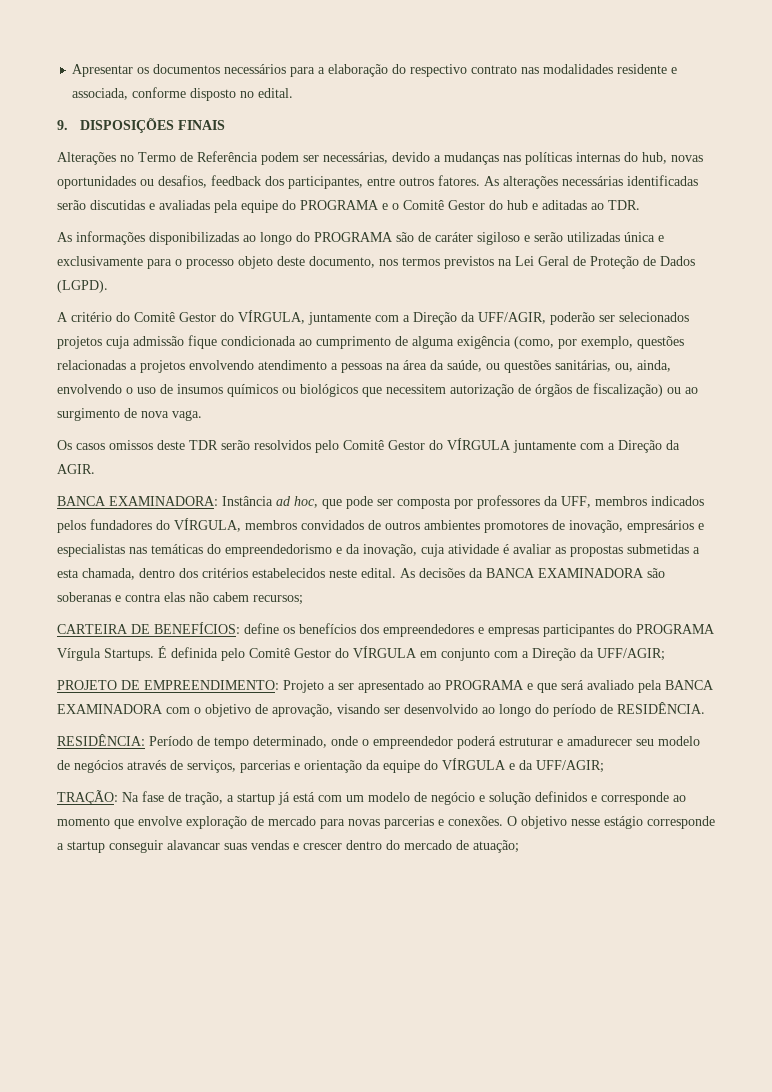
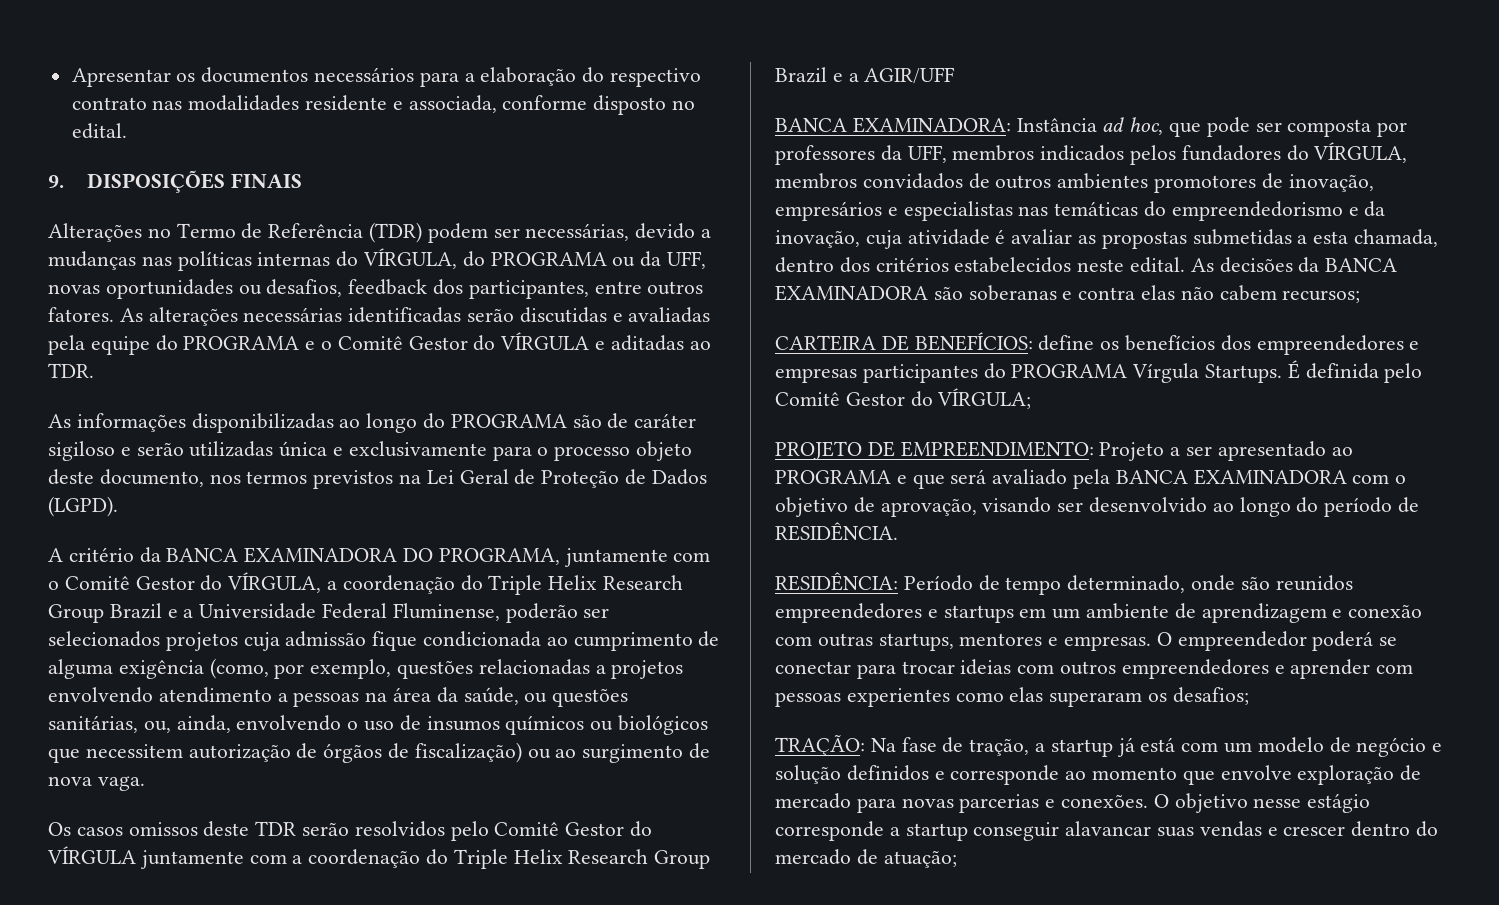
- Alterações no Termo de Referência podem ser necessárias, devido a mudanças nas políticas internas do hub, novas oportunidades ou desafios, feedback dos participantes, entre outros fatores.
+ Alterações no Termo de Referência (TDR) podem ser necessárias, devido a mudanças nas políticas internas do VÍRGULA, do PROGRAMA ou da UFF, novas oportunidades ou desafios, feedback dos participantes, entre outros fatores.
- As alterações necessárias identificadas serão discutidas e avaliadas pela equipe do PROGRAMA e o Comitê Gestor do hub e aditadas ao TDR.
+ As alterações necessárias identificadas serão discutidas e avaliadas pela equipe do PROGRAMA e o Comitê Gestor do VÍRGULA e aditadas ao TDR.
- A critério do Comitê Gestor do VÍRGULA, juntamente com a Direção da UFF/AGIR, poderão ser selecionados projetos cuja admissão fique condicionada ao cumprimento de alguma exigência (como, por exemplo, questões relacionadas a projetos envolvendo atendimento a pessoas na área da saúde, ou questões sanitárias, ou, ainda, envolvendo o uso de insumos químicos ou biológicos que necessitem autorização de órgãos de fiscalização) ou ao surgimento de nova vaga.
+ A critério da BANCA EXAMINADORA DO PROGRAMA, juntamente com o Comitê Gestor do VÍRGULA, a coordenação do Triple Helix Research Group Brazil e a Universidade Federal Fluminense, poderão ser selecionados projetos cuja admissão fique condicionada ao cumprimento de alguma exigência (como, por exemplo, questões relacionadas a projetos envolvendo atendimento a pessoas na área da saúde, ou questões sanitárias, ou, ainda, envolvendo o uso de insumos químicos ou biológicos que necessitem autorização de órgãos de fiscalização) ou ao surgimento de nova vaga.
- Os casos omissos deste TDR serão resolvidos pelo Comitê Gestor do VÍRGULA juntamente com a Direção da AGIR.
+ Os casos omissos deste TDR serão resolvidos pelo Comitê Gestor do VÍRGULA juntamente com a coordenação do Triple Helix Research Group Brazil e a AGIR/UFF
- É definida pelo Comitê Gestor do VÍRGULA em conjunto com a Direção da UFF/AGIR;
+ É definida pelo Comitê Gestor do VÍRGULA;
- RESIDÊNCIA: Período de tempo determinado, onde o empreendedor poderá estruturar e amadurecer seu modelo de negócios através de serviços, parcerias e orientação da equipe do VÍRGULA e da UFF/AGIR;
+ RESIDÊNCIA: Período de tempo determinado, onde são reunidos empreendedores e startups em um ambiente de aprendizagem e conexão com outras startups, mentores e empresas. O empreendedor poderá se conectar para trocar ideias com outros empreendedores e aprender com pessoas experientes como elas superaram os desafios;

